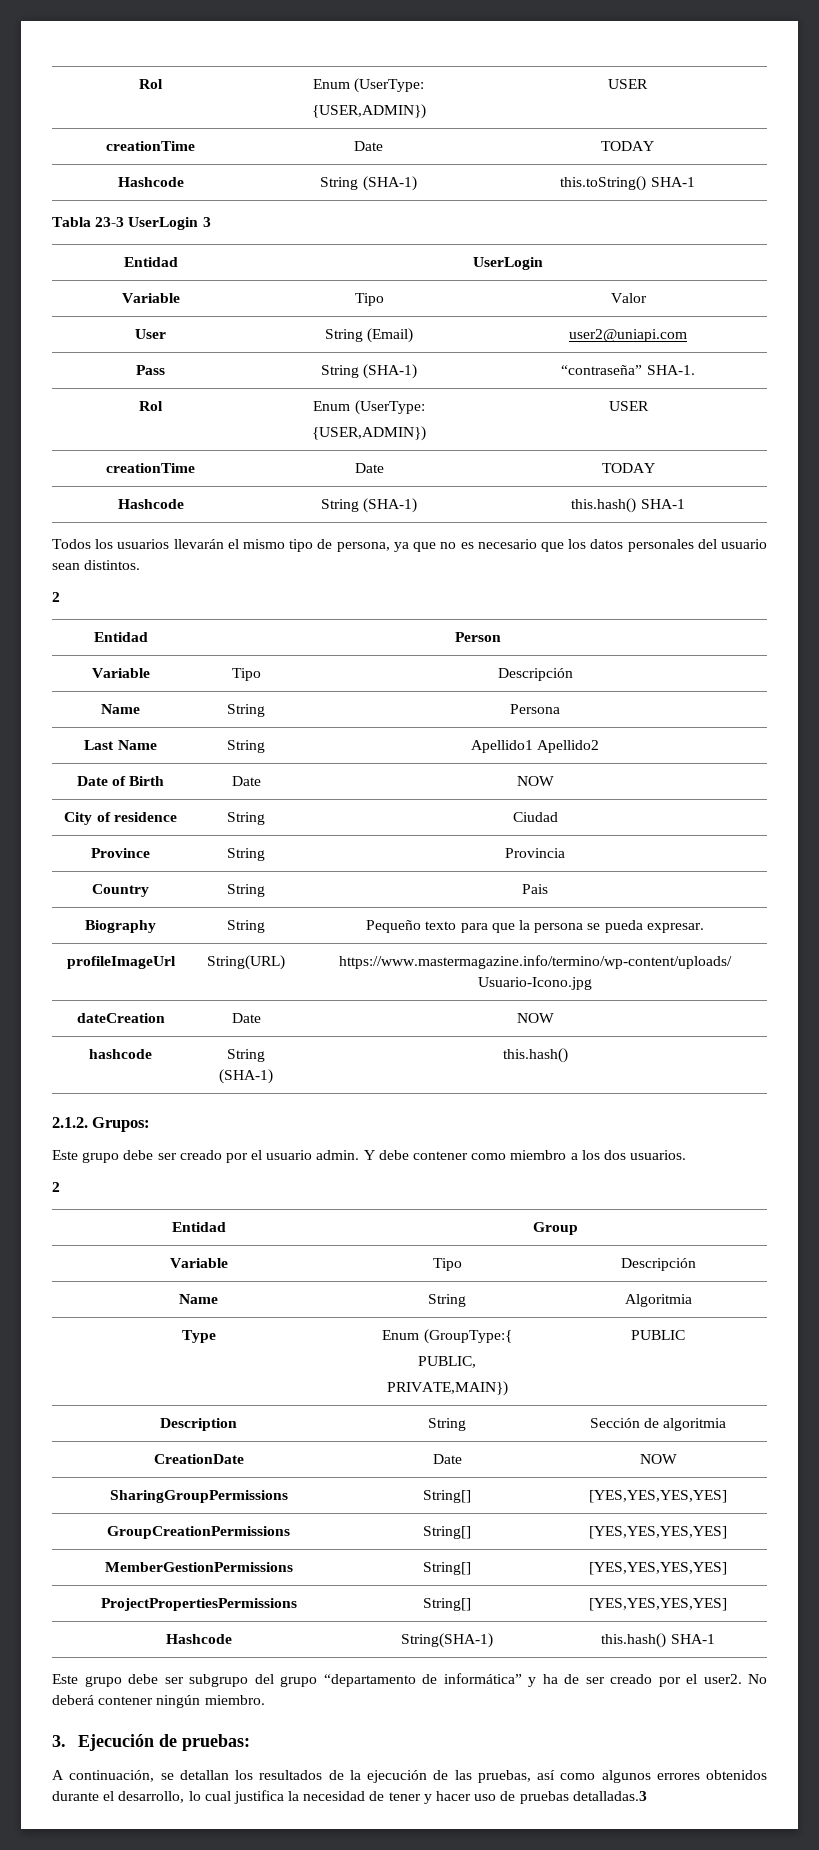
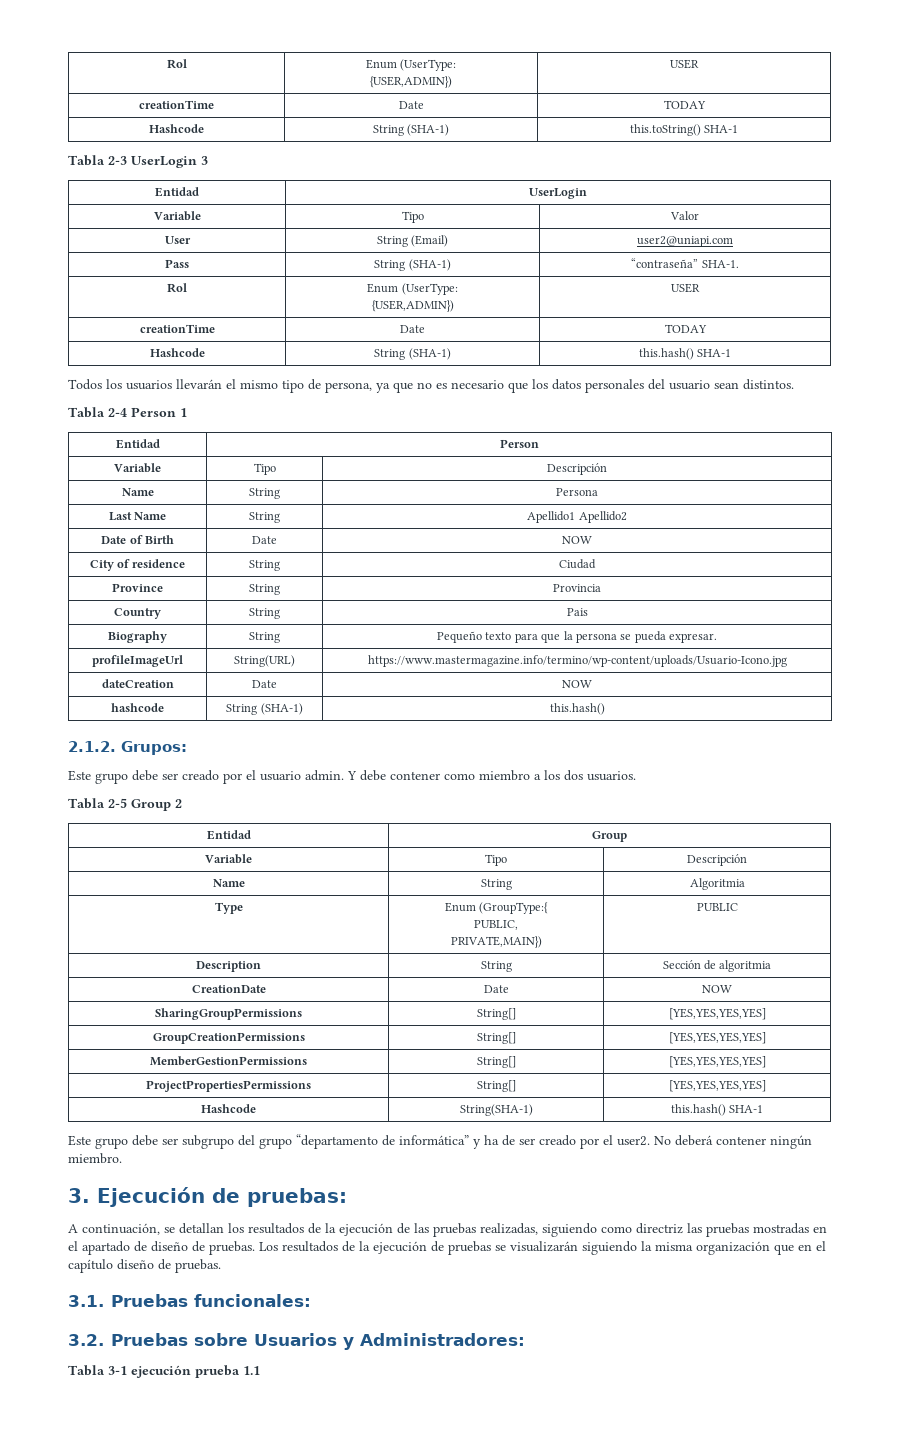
- Tabla 23-3 UserLogin 3
+ Tabla 2-3 UserLogin 3
  Todos los usuarios llevarán el mismo tipo de persona, ya que no es necesario que los datos personales del usuario sean distintos.
- 2
+ Tabla 2-4 Person 1
  Y debe contener como miembro a los dos usuarios.
- 2
+ Tabla 2-5 Group 2
- A continuación, se detallan los resultados de la ejecución de las pruebas, así como algunos errores obtenidos durante el desarrollo, lo cual justifica la necesidad de tener y hacer uso de pruebas detalladas.3
+ A continuación, se detallan los resultados de la ejecución de las pruebas realizadas, siguiendo como directriz las pruebas mostradas en el apartado de diseño de pruebas. Los resultados de la ejecución de pruebas se visualizarán siguiendo la misma organización que en el capítulo diseño de pruebas.
+ 3.1. Pruebas funcionales:
+ 3.2. Pruebas sobre Usuarios y Administradores:
+ Tabla 3-1 ejecución prueba 1.1

